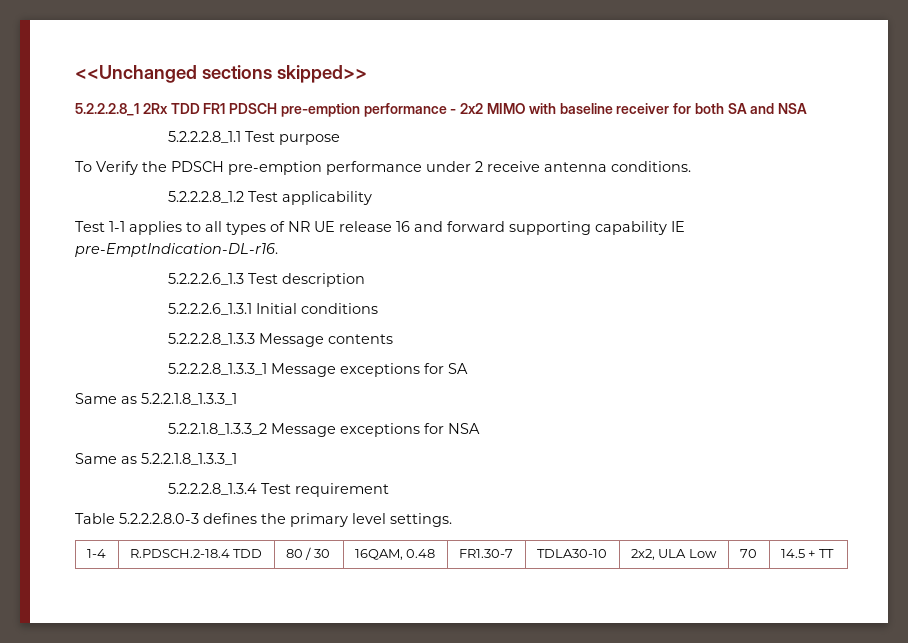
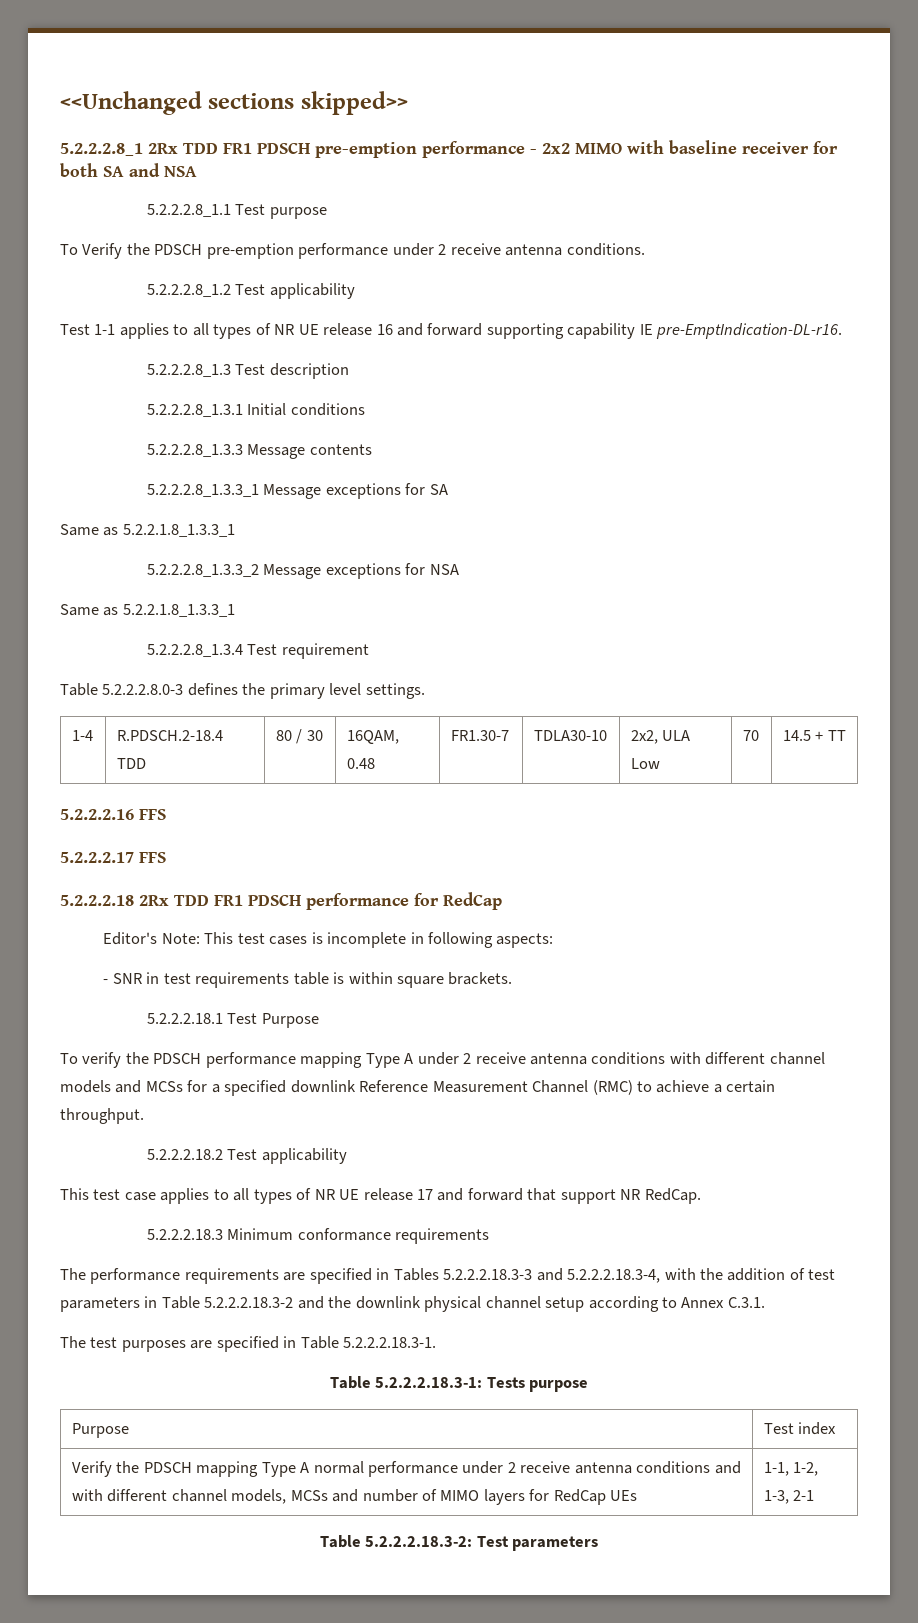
- 5.2.2.2.6_1.3 Test description
+ 5.2.2.2.8_1.3 Test description
- 5.2.2.2.6_1.3.1 Initial conditions
+ 5.2.2.2.8_1.3.1 Initial conditions
- 5.2.2.1.8_1.3.3_2 Message exceptions for NSA
+ 5.2.2.2.8_1.3.3_2 Message exceptions for NSA
+ 5.2.2.2.16 FFS
+ 5.2.2.2.17 FFS
+ 5.2.2.2.18 2Rx TDD FR1 PDSCH performance for RedCap
+ Editor's Note: This test cases is incomplete in following aspects:
+ - SNR in test requirements table is within square brackets.
+ 5.2.2.2.18.1 Test Purpose
+ To verify the PDSCH performance mapping Type A under 2 receive antenna conditions with different channel models and MCSs for a specified downlink Reference Measurement Channel (RMC) to achieve a certain throughput.
+ 5.2.2.2.18.2 Test applicability
+ This test case applies to all types of NR UE release 17 and forward that support NR RedCap.
+ 5.2.2.2.18.3 Minimum conformance requirements
+ The performance requirements are specified in Tables 5.2.2.2.18.3-3 and 5.2.2.2.18.3-4, with the addition of test parameters in Table 5.2.2.2.18.3-2 and the downlink physical channel setup according to Annex C.3.1.
+ The test purposes are specified in Table 5.2.2.2.18.3-1.
+ Table 5.2.2.2.18.3-1: Tests purpose
+ Purpose | Test index
+ Verify the PDSCH mapping Type A normal performance under 2 receive antenna conditions and with different channel models, MCSs and number of MIMO layers for RedCap UEs | 1-1, 1-2, 1-3, 2-1
+ Table 5.2.2.2.18.3-2: Test parameters

